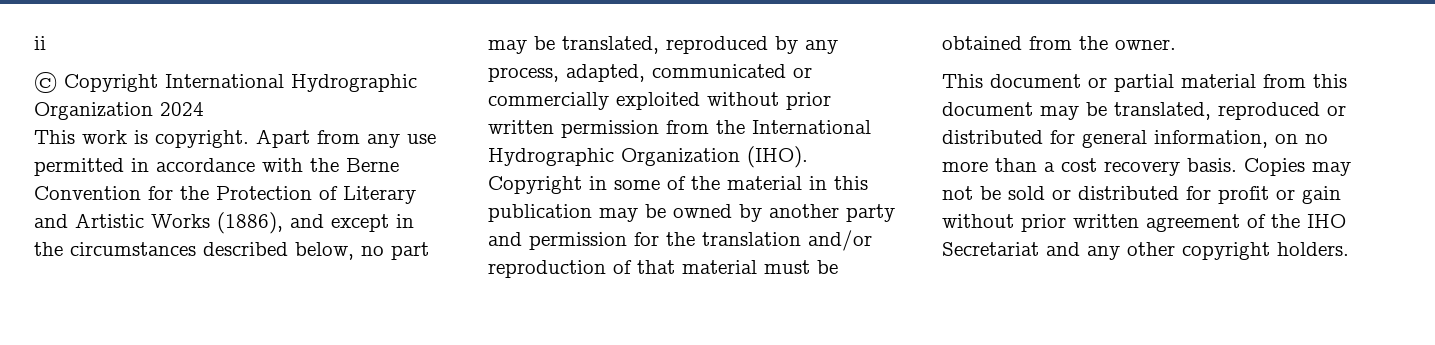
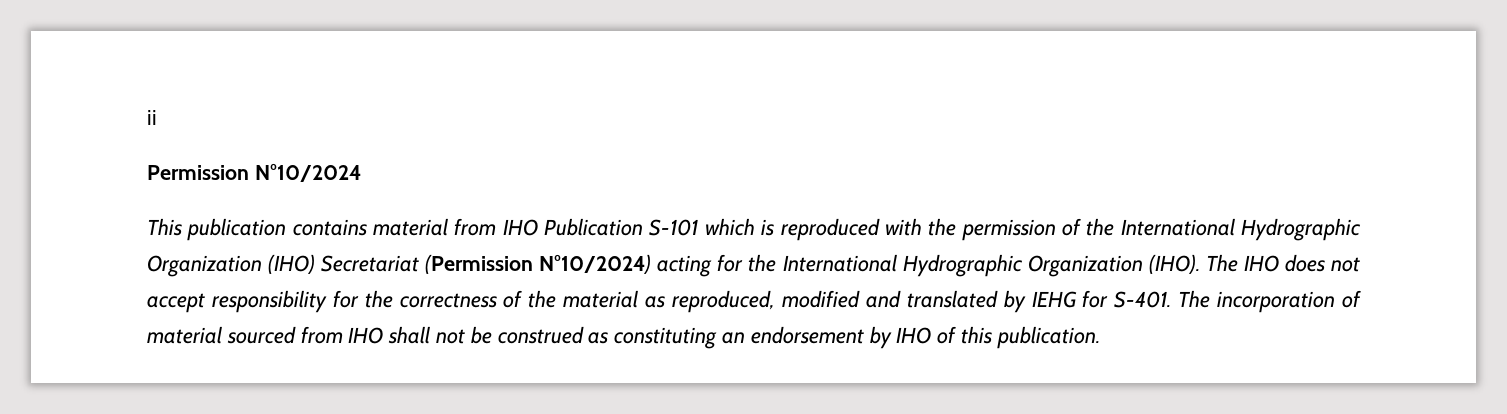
- © Copyright International Hydrographic Organization 2024
- This work is copyright. Apart from any use permitted in accordance with the Berne Convention for the Protection of Literary and Artistic Works (1886), and except in the circumstances described below, no part may be translated, reproduced by any process, adapted, communicated or commercially exploited without prior written permission from the International Hydrographic Organization (IHO). Copyright in some of the material in this publication may be owned by another party and permission for the translation and/or reproduction of that material must be obtained from the owner.
- This document or partial material from this document may be translated, reproduced or distributed for general information, on no more than a cost recovery basis. Copies may not be sold or distributed for profit or gain without prior written agreement of the IHO Secretariat and any other copyright holders.
+ Permission N°10/2024
+ This publication contains material from IHO Publication S-101 which is reproduced with the permission of the International Hydrographic Organization (IHO) Secretariat (Permission N°10/2024) acting for the International Hydrographic Organization (IHO). The IHO does not accept responsibility for the correctness of the material as reproduced, modified and translated by IEHG for S-401. The incorporation of material sourced from IHO shall not be construed as constituting an endorsement by IHO of this publication.

